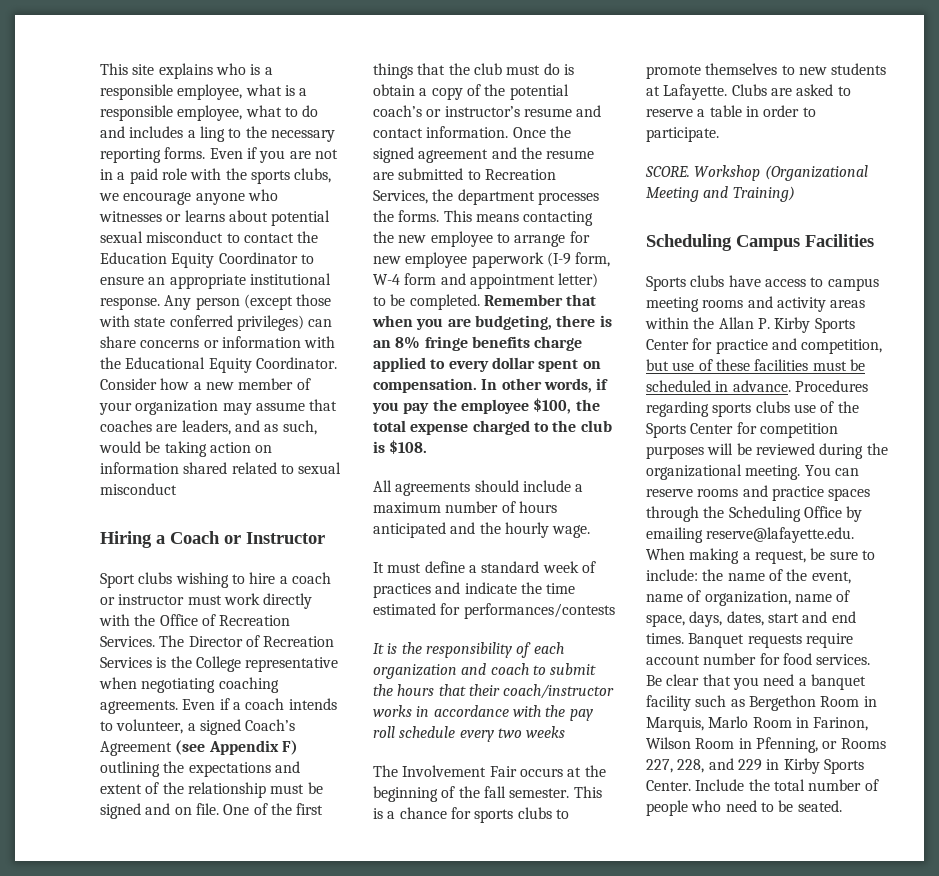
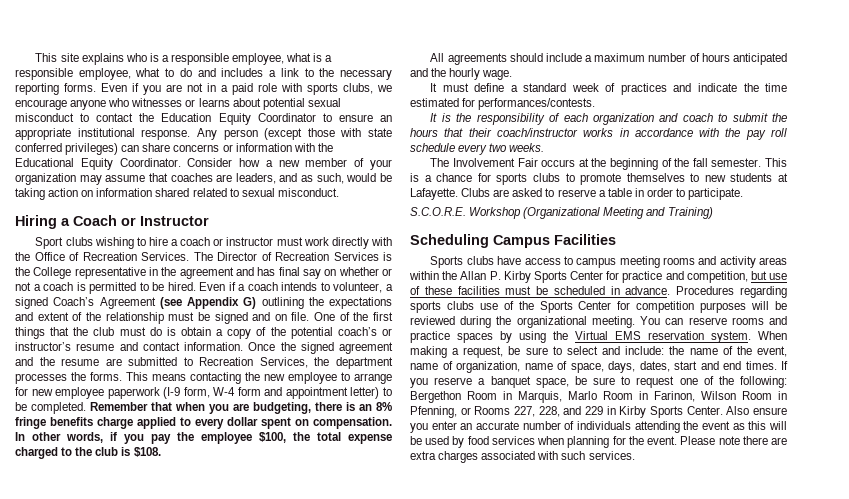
- This site explains who is a responsible employee, what is a responsible employee, what to do and includes a ling to the necessary reporting forms.
+ This site explains who is a responsible employee, what is a responsible employee, what to do and includes a link to the necessary reporting forms.
- Even if you are not in a paid role with the sports clubs, we encourage anyone who witnesses or learns about potential sexual misconduct to contact the Education Equity Coordinator to ensure an appropriate institutional response.
+ Even if you are not in a paid role with sports clubs, we encourage anyone who witnesses or learns about potential sexual misconduct to contact the Education Equity Coordinator to ensure an appropriate institutional response.
- Consider how a new member of your organization may assume that coaches are leaders, and as such, would be taking action on information shared related to sexual misconduct
+ Consider how a new member of your organization may assume that coaches are leaders, and as such, would be taking action on information shared related to sexual misconduct.
- The Director of Recreation Services is the College representative when negotiating coaching agreements.
+ The Director of Recreation Services is the College representative in the agreement and has final say on whether or not a coach is permitted to be hired.
- Even if a coach intends to volunteer, a signed Coach’s Agreement (see Appendix F) outlining the expectations and extent of the relationship must be signed and on file.
+ Even if a coach intends to volunteer, a signed Coach’s Agreement (see Appendix G) outlining the expectations and extent of the relationship must be signed and on file.
- It must define a standard week of practices and indicate the time estimated for performances/contests
+ It must define a standard week of practices and indicate the time estimated for performances/contests.
- It is the responsibility of each organization and coach to submit the hours that their coach/instructor works in accordance with the pay roll schedule every two weeks
+ It is the responsibility of each organization and coach to submit the hours that their coach/instructor works in accordance with the pay roll schedule every two weeks.
- SCORE. Workshop (Organizational Meeting and Training)
+ S.C.O.R.E. Workshop (Organizational Meeting and Training)
- You can reserve rooms and practice spaces through the Scheduling Office by emailing reserve@lafayette.edu. When making a request, be sure to include: the name of the event, name of organization, name of space, days, dates, start and end times.
+ You can reserve rooms and practice spaces by using the Virtual EMS reservation system. When making a request, be sure to select and include: the name of the event, name of organization, name of space, days, dates, start and end times.
- Banquet requests require account number for food services. Be clear that you need a banquet facility such as Bergethon Room in Marquis, Marlo Room in Farinon, Wilson Room in Pfenning, or Rooms 227, 228, and 229 in Kirby Sports Center.
+ If you reserve a banquet space, be sure to request one of the following: Bergethon Room in Marquis, Marlo Room in Farinon, Wilson Room in Pfenning, or Rooms 227, 228, and 229 in Kirby Sports Center.
- Include the total number of people who need to be seated.
+ Also ensure you enter an accurate number of individuals attending the event as this will be used by food services when planning for the event. Please note there are extra charges associated with such services.

